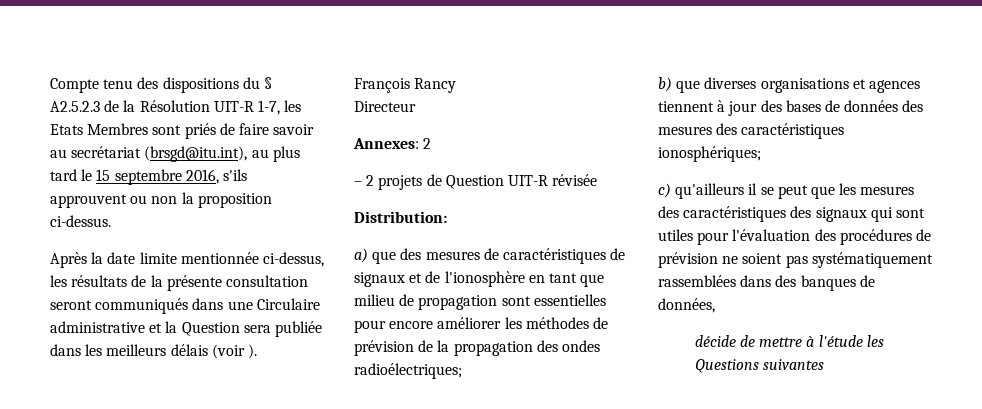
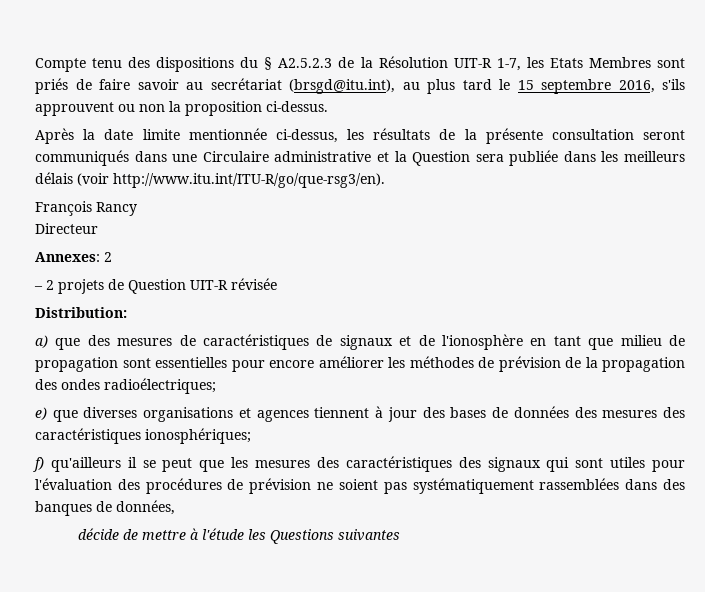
- Après la date limite mentionnée ci-dessus, les résultats de la présente consultation seront communiqués dans une Circulaire administrative et la Question sera publiée dans les meilleurs délais (voir ).
+ Après la date limite mentionnée ci-dessus, les résultats de la présente consultation seront communiqués dans une Circulaire administrative et la Question sera publiée dans les meilleurs délais (voir http://www.itu.int/ITU-R/go/que-rsg3/en).
- b) que diverses organisations et agences tiennent à jour des bases de données des mesures des caractéristiques ionosphériques;
+ e) que diverses organisations et agences tiennent à jour des bases de données des mesures des caractéristiques ionosphériques;
- c) qu'ailleurs il se peut que les mesures des caractéristiques des signaux qui sont utiles pour l'évaluation des procédures de prévision ne soient pas systématiquement rassemblées dans des banques de données,
+ f) qu'ailleurs il se peut que les mesures des caractéristiques des signaux qui sont utiles pour l'évaluation des procédures de prévision ne soient pas systématiquement rassemblées dans des banques de données,

